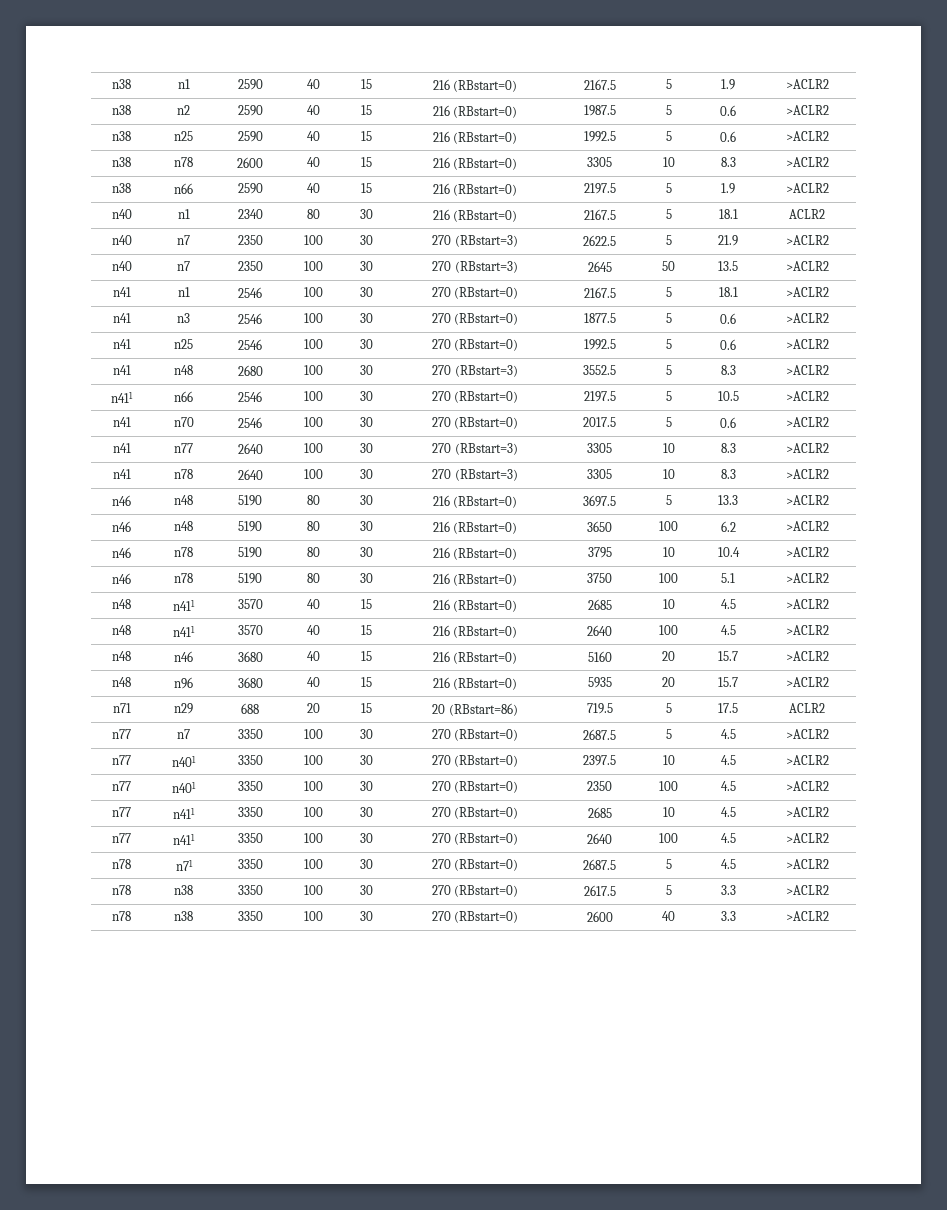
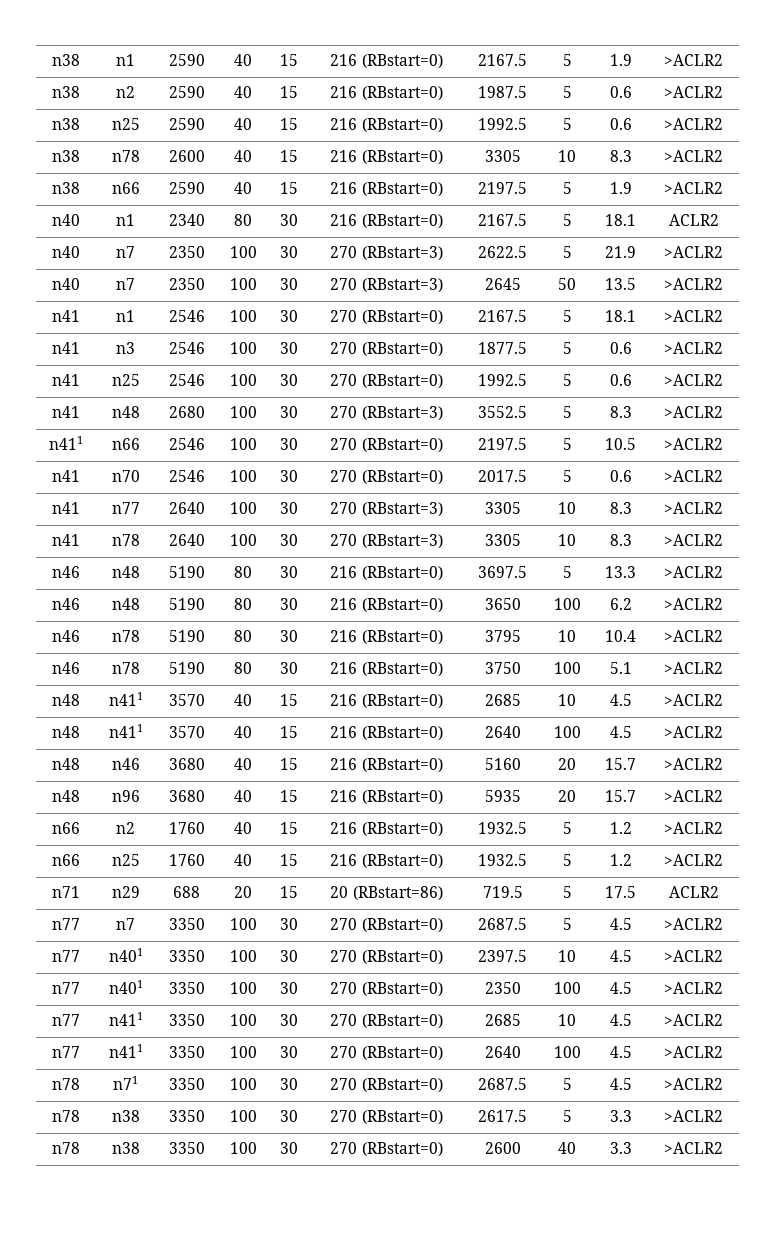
+ n66 | n2 | 1760 | 40 | 15 | 216 (RBstart=0) | 1932.5 | 5 | 1.2 | >ACLR2
+ n66 | n25 | 1760 | 40 | 15 | 216 (RBstart=0) | 1932.5 | 5 | 1.2 | >ACLR2

